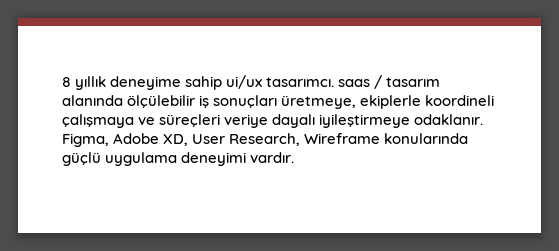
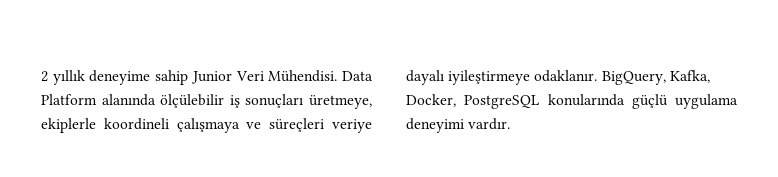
- 8 yıllık deneyime sahip ui/ux tasarımcı. saas / tasarım alanında ölçülebilir iş sonuçları üretmeye, ekiplerle koordineli çalışmaya ve süreçleri veriye dayalı iyileştirmeye odaklanır.
+ 2 yıllık deneyime sahip Junior Veri Mühendisi. Data Platform alanında ölçülebilir iş sonuçları üretmeye, ekiplerle koordineli çalışmaya ve süreçleri veriye dayalı iyileştirmeye odaklanır.
- Figma, Adobe XD, User Research, Wireframe konularında güçlü uygulama deneyimi vardır.
+ BigQuery, Kafka, Docker, PostgreSQL konularında güçlü uygulama deneyimi vardır.

